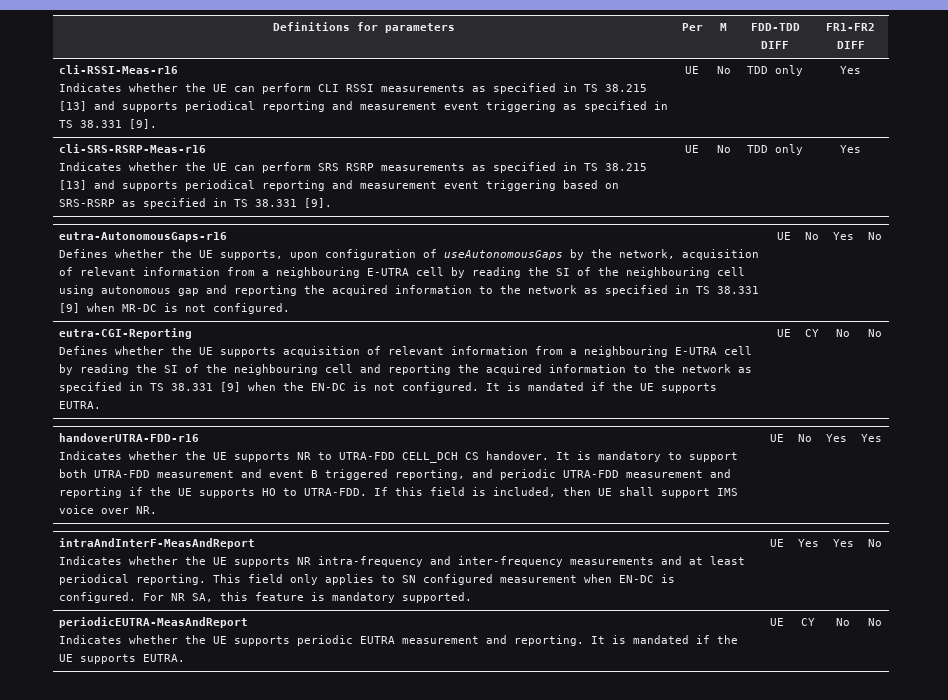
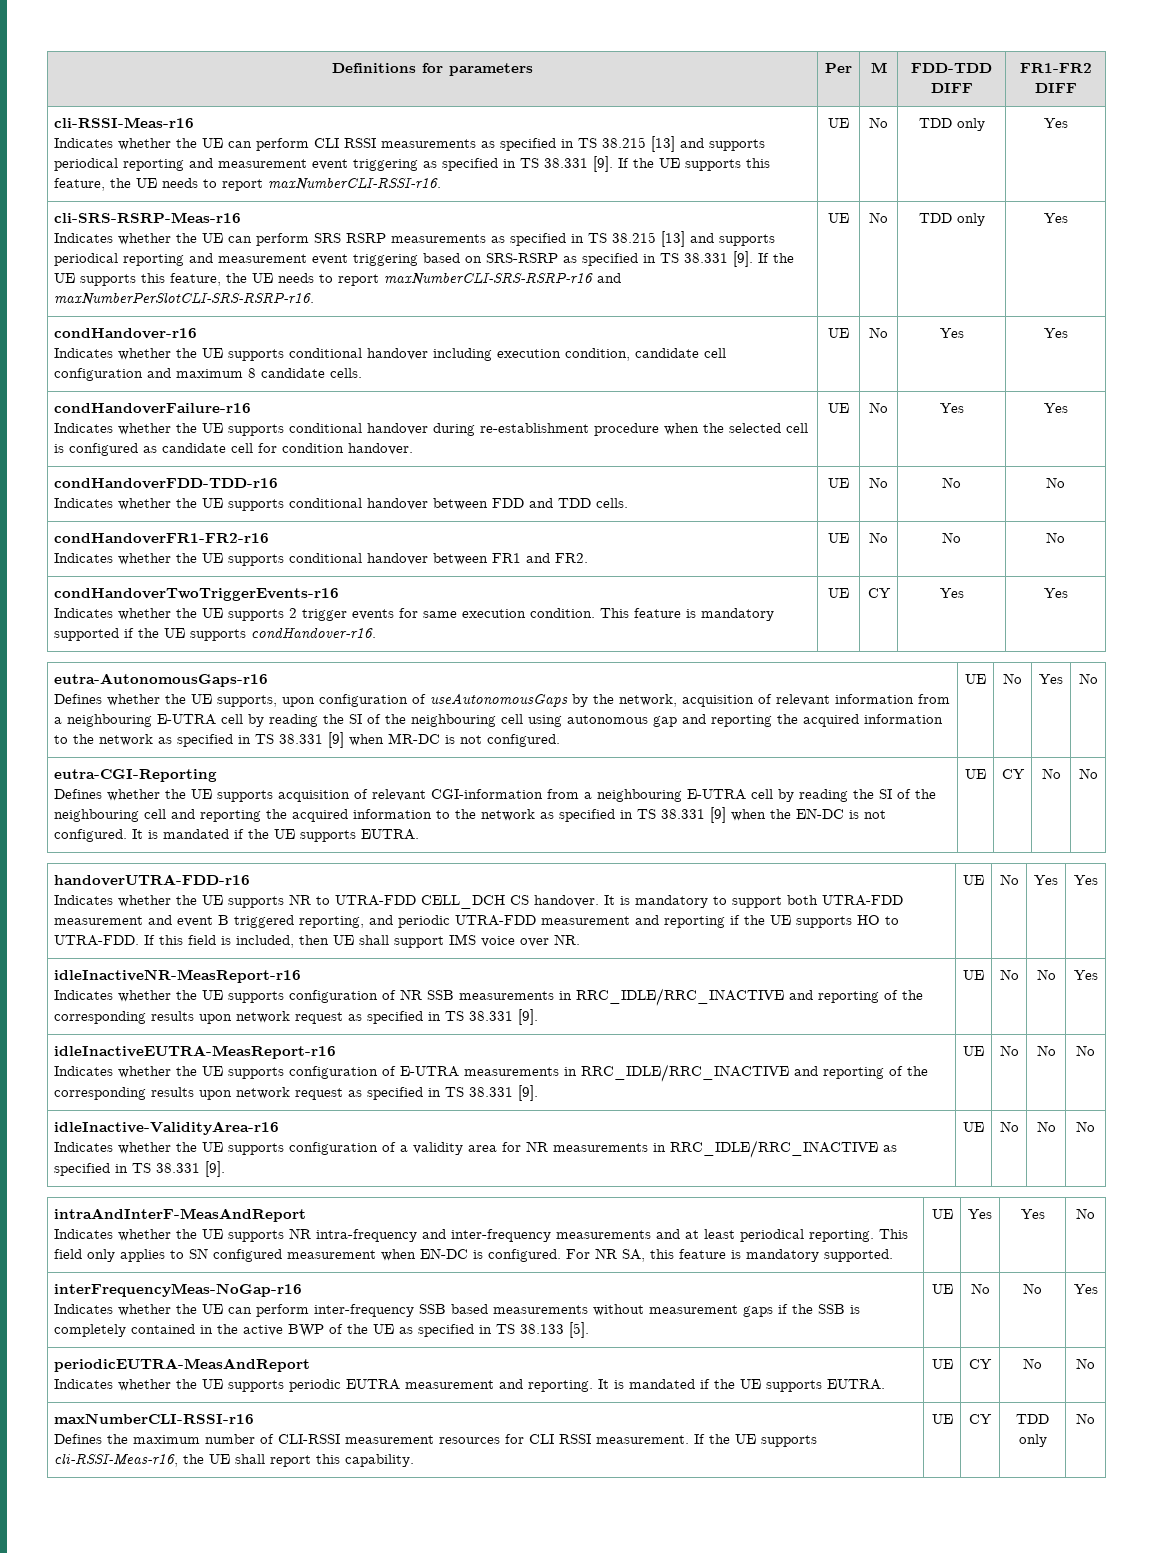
+ If the UE supports this feature, the UE needs to report maxNumberCLI-RSSI-r16.
- Indicates whether the UE can perform SRS RSRP measurements as specified in TS 38.215 [13] and supports periodical reporting and measurement event triggering based on SRS-RSRP as specified in TS 38.331 [9]. | UE | No | TDD only | Yes
+ Indicates whether the UE can perform SRS RSRP measurements as specified in TS 38.215 [13] and supports periodical reporting and measurement event triggering based on SRS-RSRP as specified in TS 38.331 [9]. If the UE supports this feature, the UE needs to report maxNumberCLI-SRS-RSRP-r16 and maxNumberPerSlotCLI-SRS-RSRP-r16. | UE | No | TDD only | Yes
+ condHandover-r16
+ Indicates whether the UE supports conditional handover including execution condition, candidate cell configuration and maximum 8 candidate cells. | UE | No | Yes | Yes
+ condHandoverFailure-r16
+ Indicates whether the UE supports conditional handover during re-establishment procedure when the selected cell is configured as candidate cell for condition handover. | UE | No | Yes | Yes
+ condHandoverFDD-TDD-r16
+ Indicates whether the UE supports conditional handover between FDD and TDD cells. | UE | No | No | No
+ condHandoverFR1-FR2-r16
+ Indicates whether the UE supports conditional handover between FR1 and FR2. | UE | No | No | No
+ condHandoverTwoTriggerEvents-r16
+ Indicates whether the UE supports 2 trigger events for same execution condition. This feature is mandatory supported if the UE supports condHandover-r16. | UE | CY | Yes | Yes
- Defines whether the UE supports acquisition of relevant information from a neighbouring E-UTRA cell by reading the SI of the neighbouring cell and reporting the acquired information to the network as specified in TS 38.331 [9] when the EN-DC is not configured.
+ Defines whether the UE supports acquisition of relevant CGI-information from a neighbouring E-UTRA cell by reading the SI of the neighbouring cell and reporting the acquired information to the network as specified in TS 38.331 [9] when the EN-DC is not configured.
+ idleInactiveNR-MeasReport-r16
+ Indicates whether the UE supports configuration of NR SSB measurements in RRC_IDLE/RRC_INACTIVE and reporting of the corresponding results upon network request as specified in TS 38.331 [9]. | UE | No | No | Yes
+ idleInactiveEUTRA-MeasReport-r16
+ Indicates whether the UE supports configuration of E-UTRA measurements in RRC_IDLE/RRC_INACTIVE and reporting of the corresponding results upon network request as specified in TS 38.331 [9]. | UE | No | No | No
+ idleInactive-ValidityArea-r16
+ Indicates whether the UE supports configuration of a validity area for NR measurements in RRC_IDLE/RRC_INACTIVE as specified in TS 38.331 [9]. | UE | No | No | No
+ interFrequencyMeas-NoGap-r16
+ Indicates whether the UE can perform inter-frequency SSB based measurements without measurement gaps if the SSB is completely contained in the active BWP of the UE as specified in TS 38.133 [5]. | UE | No | No | Yes
+ maxNumberCLI-RSSI-r16
+ Defines the maximum number of CLI-RSSI measurement resources for CLI RSSI measurement. If the UE supports cli-RSSI-Meas-r16, the UE shall report this capability. | UE | CY | TDD only | No

